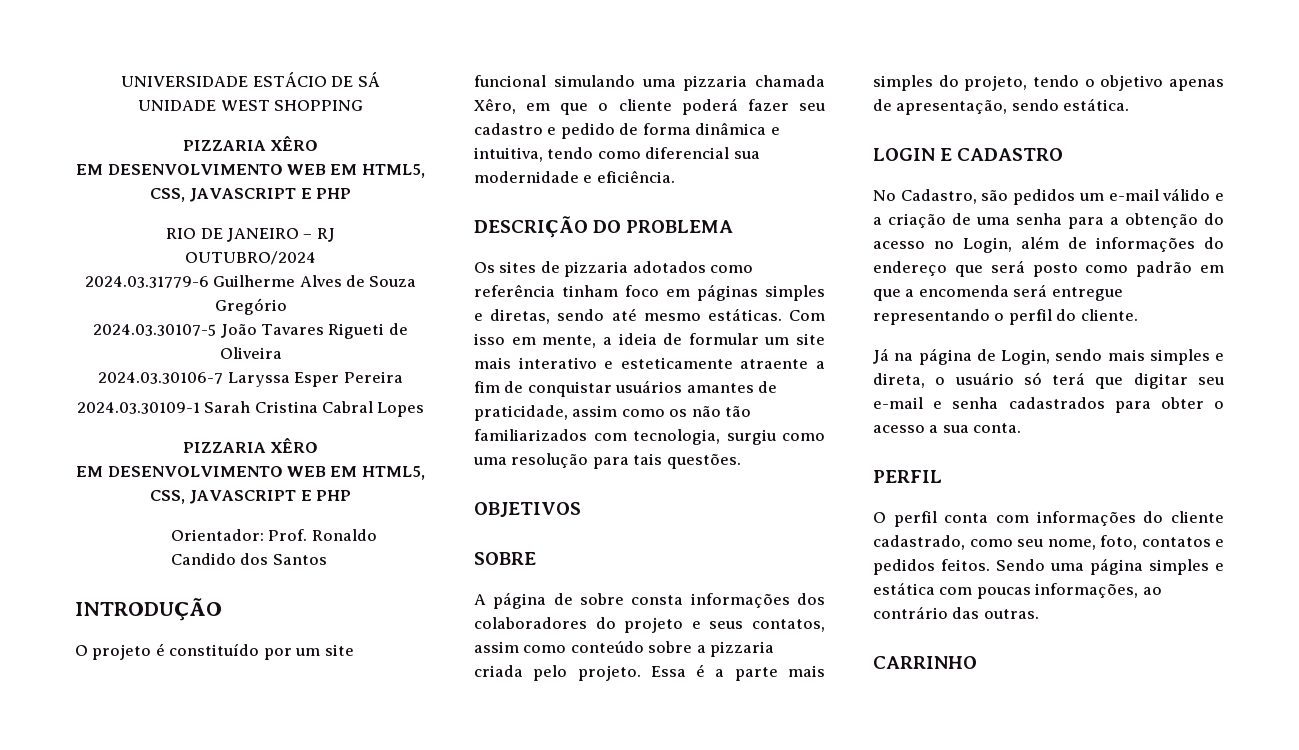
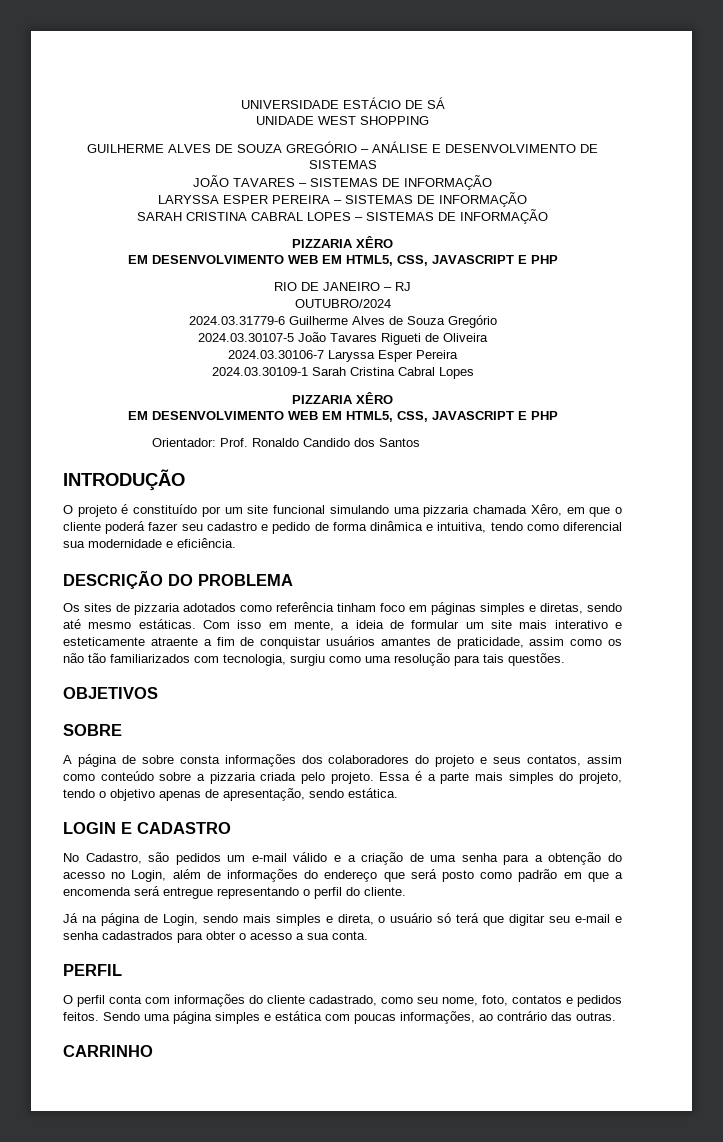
+ GUILHERME ALVES DE SOUZA GREGÓRIO – ANÁLISE E DESENVOLVIMENTO DE SISTEMAS
+ JOÃO TAVARES – SISTEMAS DE INFORMAÇÃO
+ LARYSSA ESPER PEREIRA – SISTEMAS DE INFORMAÇÃO
+ SARAH CRISTINA CABRAL LOPES – SISTEMAS DE INFORMAÇÃO

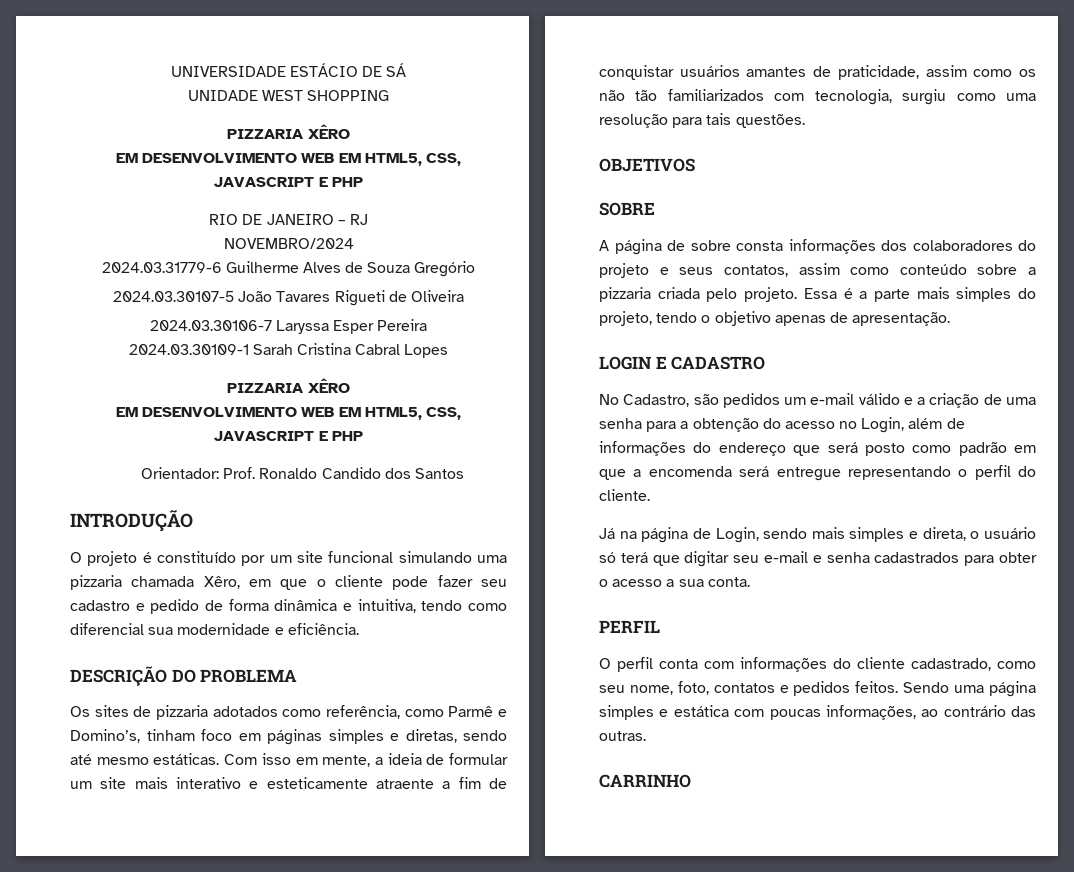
- GUILHERME ALVES DE SOUZA GREGÓRIO – ANÁLISE E DESENVOLVIMENTO DE SISTEMAS
- JOÃO TAVARES – SISTEMAS DE INFORMAÇÃO
- LARYSSA ESPER PEREIRA – SISTEMAS DE INFORMAÇÃO
- SARAH CRISTINA CABRAL LOPES – SISTEMAS DE INFORMAÇÃO
- OUTUBRO/2024
+ NOVEMBRO/2024
- O projeto é constituído por um site funcional simulando uma pizzaria chamada Xêro, em que o cliente poderá fazer seu cadastro e pedido de forma dinâmica e intuitiva, tendo como diferencial sua modernidade e eficiência.
+ O projeto é constituído por um site funcional simulando uma pizzaria chamada Xêro, em que o cliente pode fazer seu cadastro e pedido de forma dinâmica e intuitiva, tendo como diferencial sua modernidade e eficiência.
- Os sites de pizzaria adotados como referência tinham foco em páginas simples e diretas, sendo até mesmo estáticas.
+ Os sites de pizzaria adotados como referência, como Parmê e Domino’s, tinham foco em páginas simples e diretas, sendo até mesmo estáticas.
- Essa é a parte mais simples do projeto, tendo o objetivo apenas de apresentação, sendo estática.
+ Essa é a parte mais simples do projeto, tendo o objetivo apenas de apresentação.

